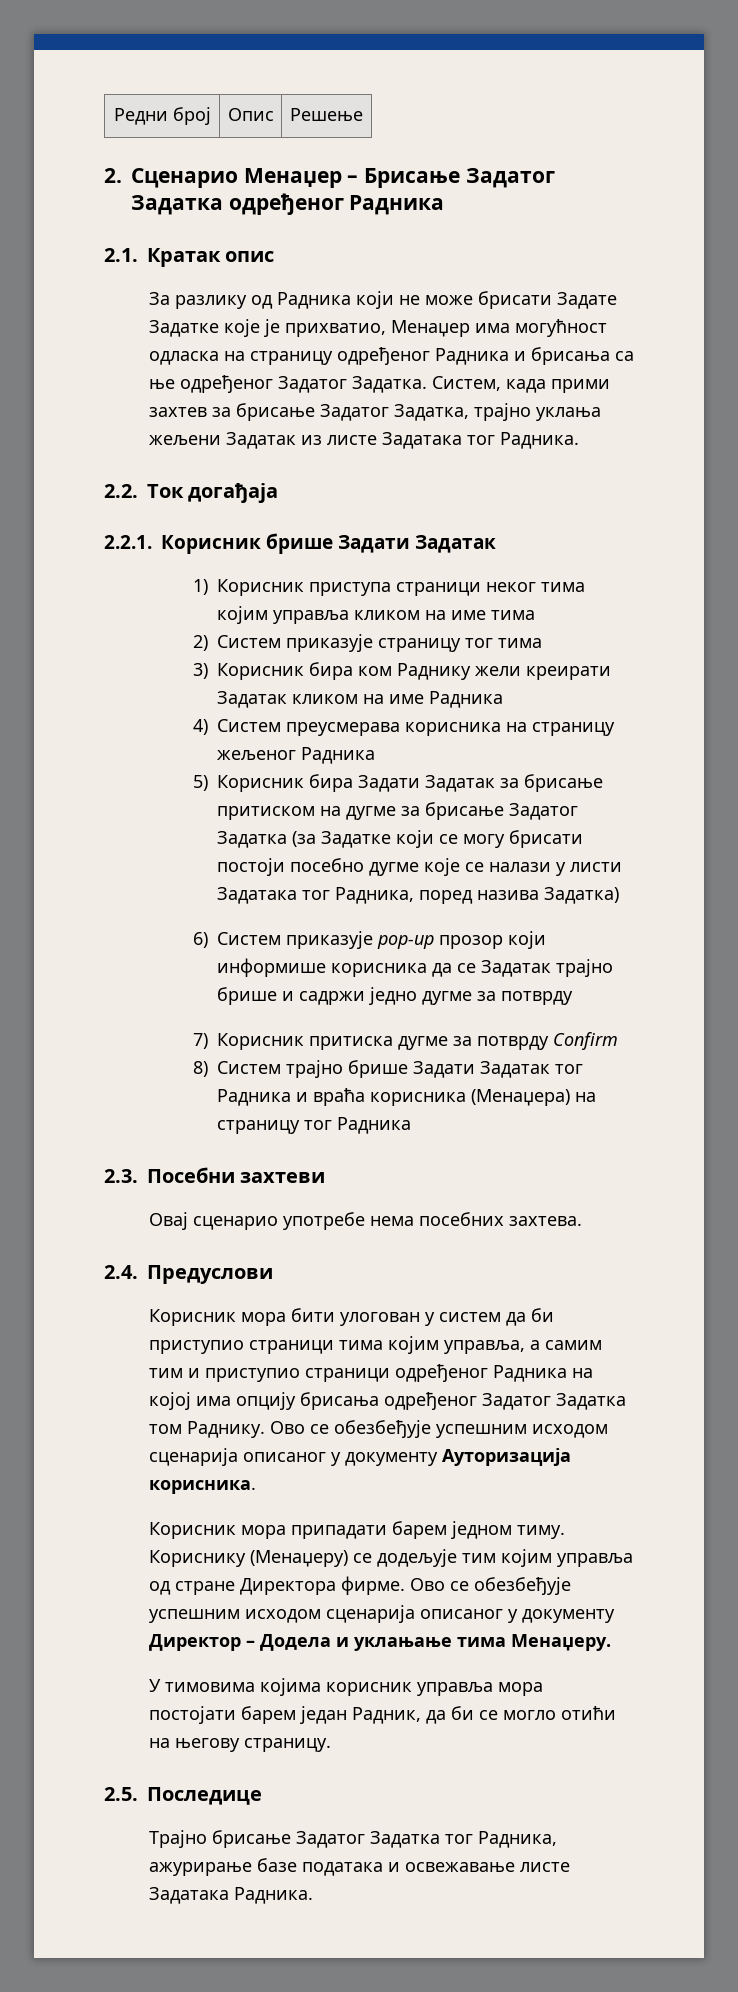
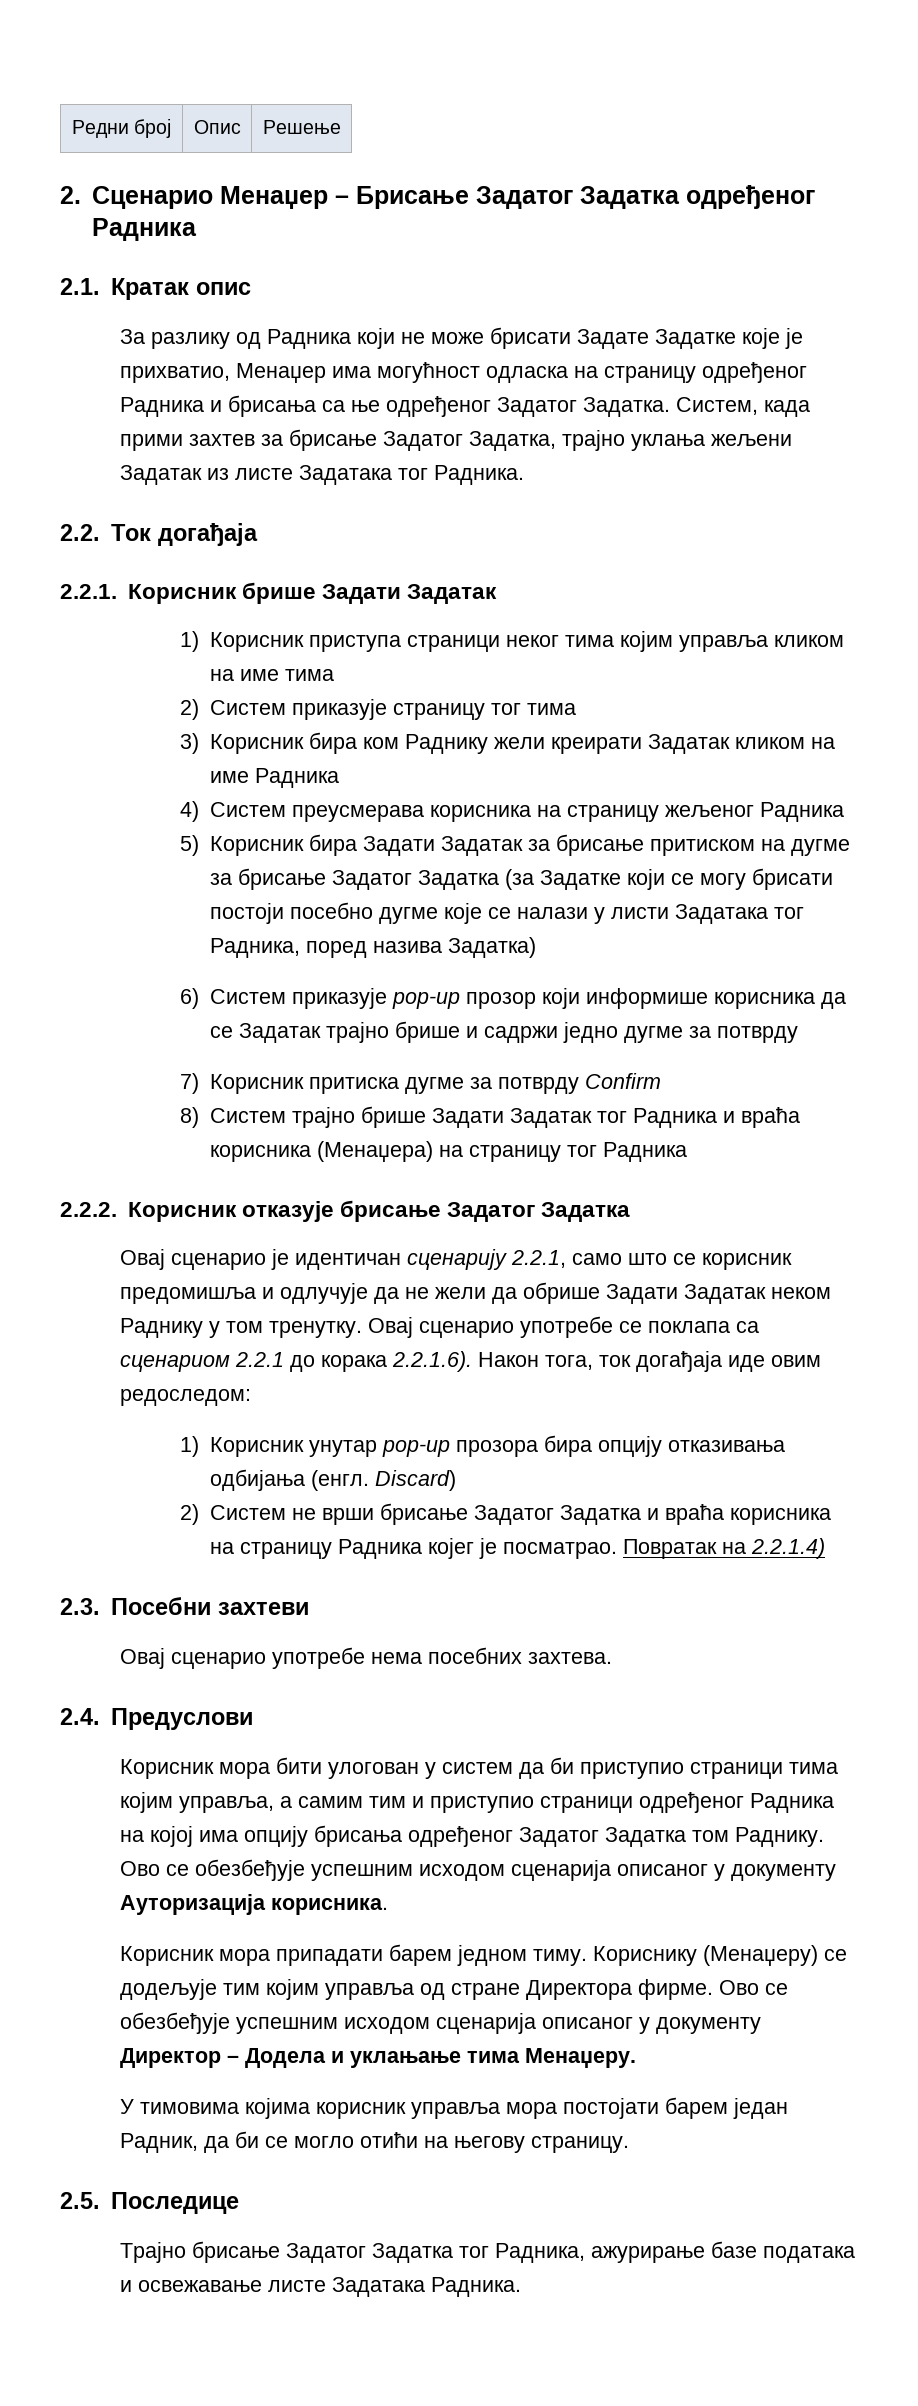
+ 2.2.2. Корисник отказује брисање Задатог Задатка
+ Овај сценарио је идентичан сценарију 2.2.1, само што се корисник предомишља и одлучује да не жели да обрише Задати Задатак неком Раднику у том тренутку. Овај сценарио употребе се поклапа са сценариом 2.2.1 до корака 2.2.1.6). Након тога, ток догађаја иде овим редоследом:
+ 1) Корисник унутар pop-up прозора бира опцију отказивања одбијања (енгл. Discard)
+ 2) Систем не врши брисање Задатог Задатка и враћа корисника на страницу Радника којег је посматрао. Повратак на 2.2.1.4)

